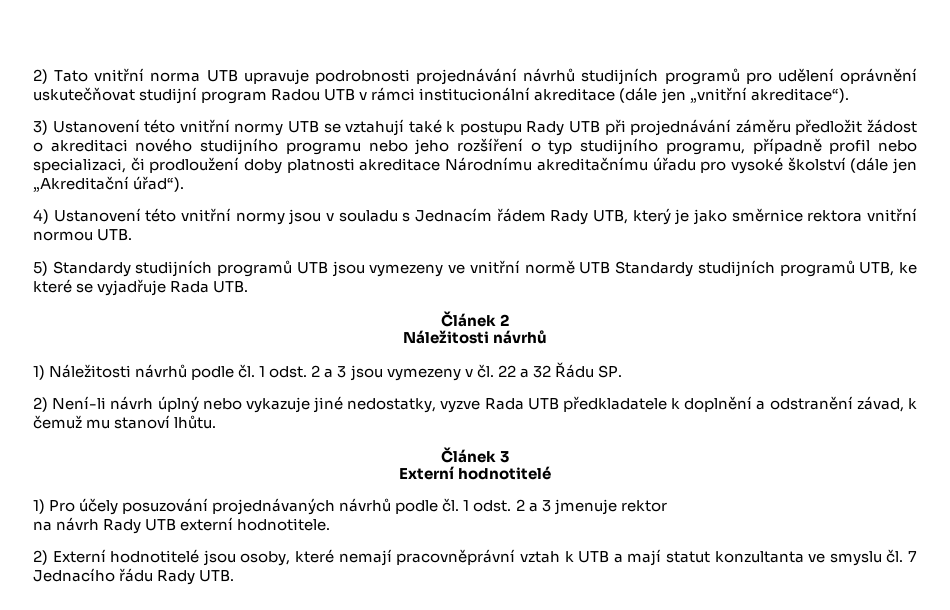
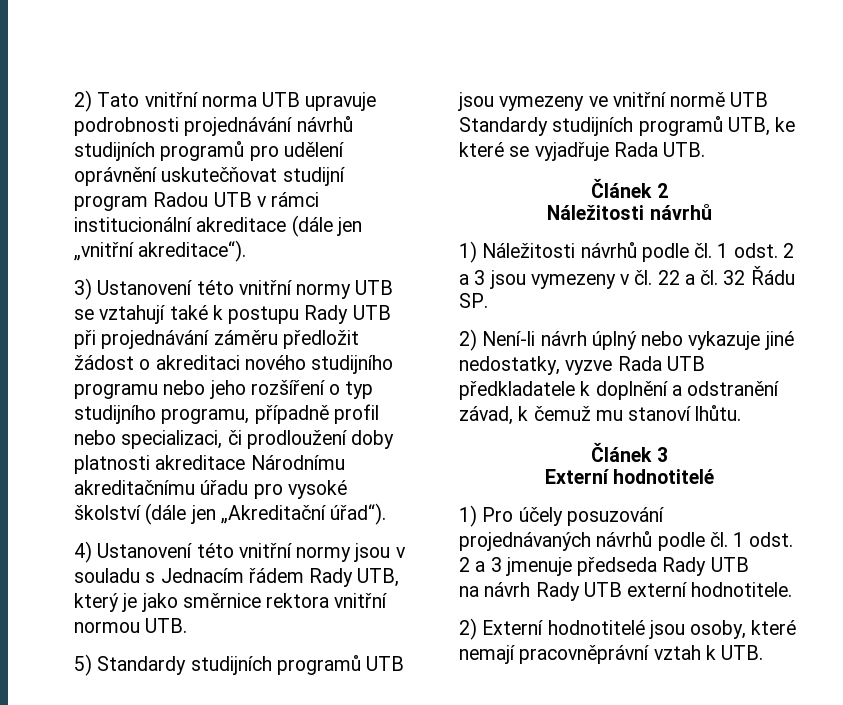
- 1) Náležitosti návrhů podle čl. 1 odst. 2 a 3 jsou vymezeny v čl. 22 a 32 Řádu SP.
+ 1) Náležitosti návrhů podle čl. 1 odst. 2 a 3 jsou vymezeny v čl. 22 a čl. 32 Řádu SP.
- 1) Pro účely posuzování projednávaných návrhů podle čl. 1 odst. 2 a 3 jmenuje rektor
+ 1) Pro účely posuzování projednávaných návrhů podle čl. 1 odst. 2 a 3 jmenuje předseda Rady UTB
- 2) Externí hodnotitelé jsou osoby, které nemají pracovněprávní vztah k UTB a mají statut konzultanta ve smyslu čl. 7 Jednacího řádu Rady UTB.
+ 2) Externí hodnotitelé jsou osoby, které nemají pracovněprávní vztah k UTB.

